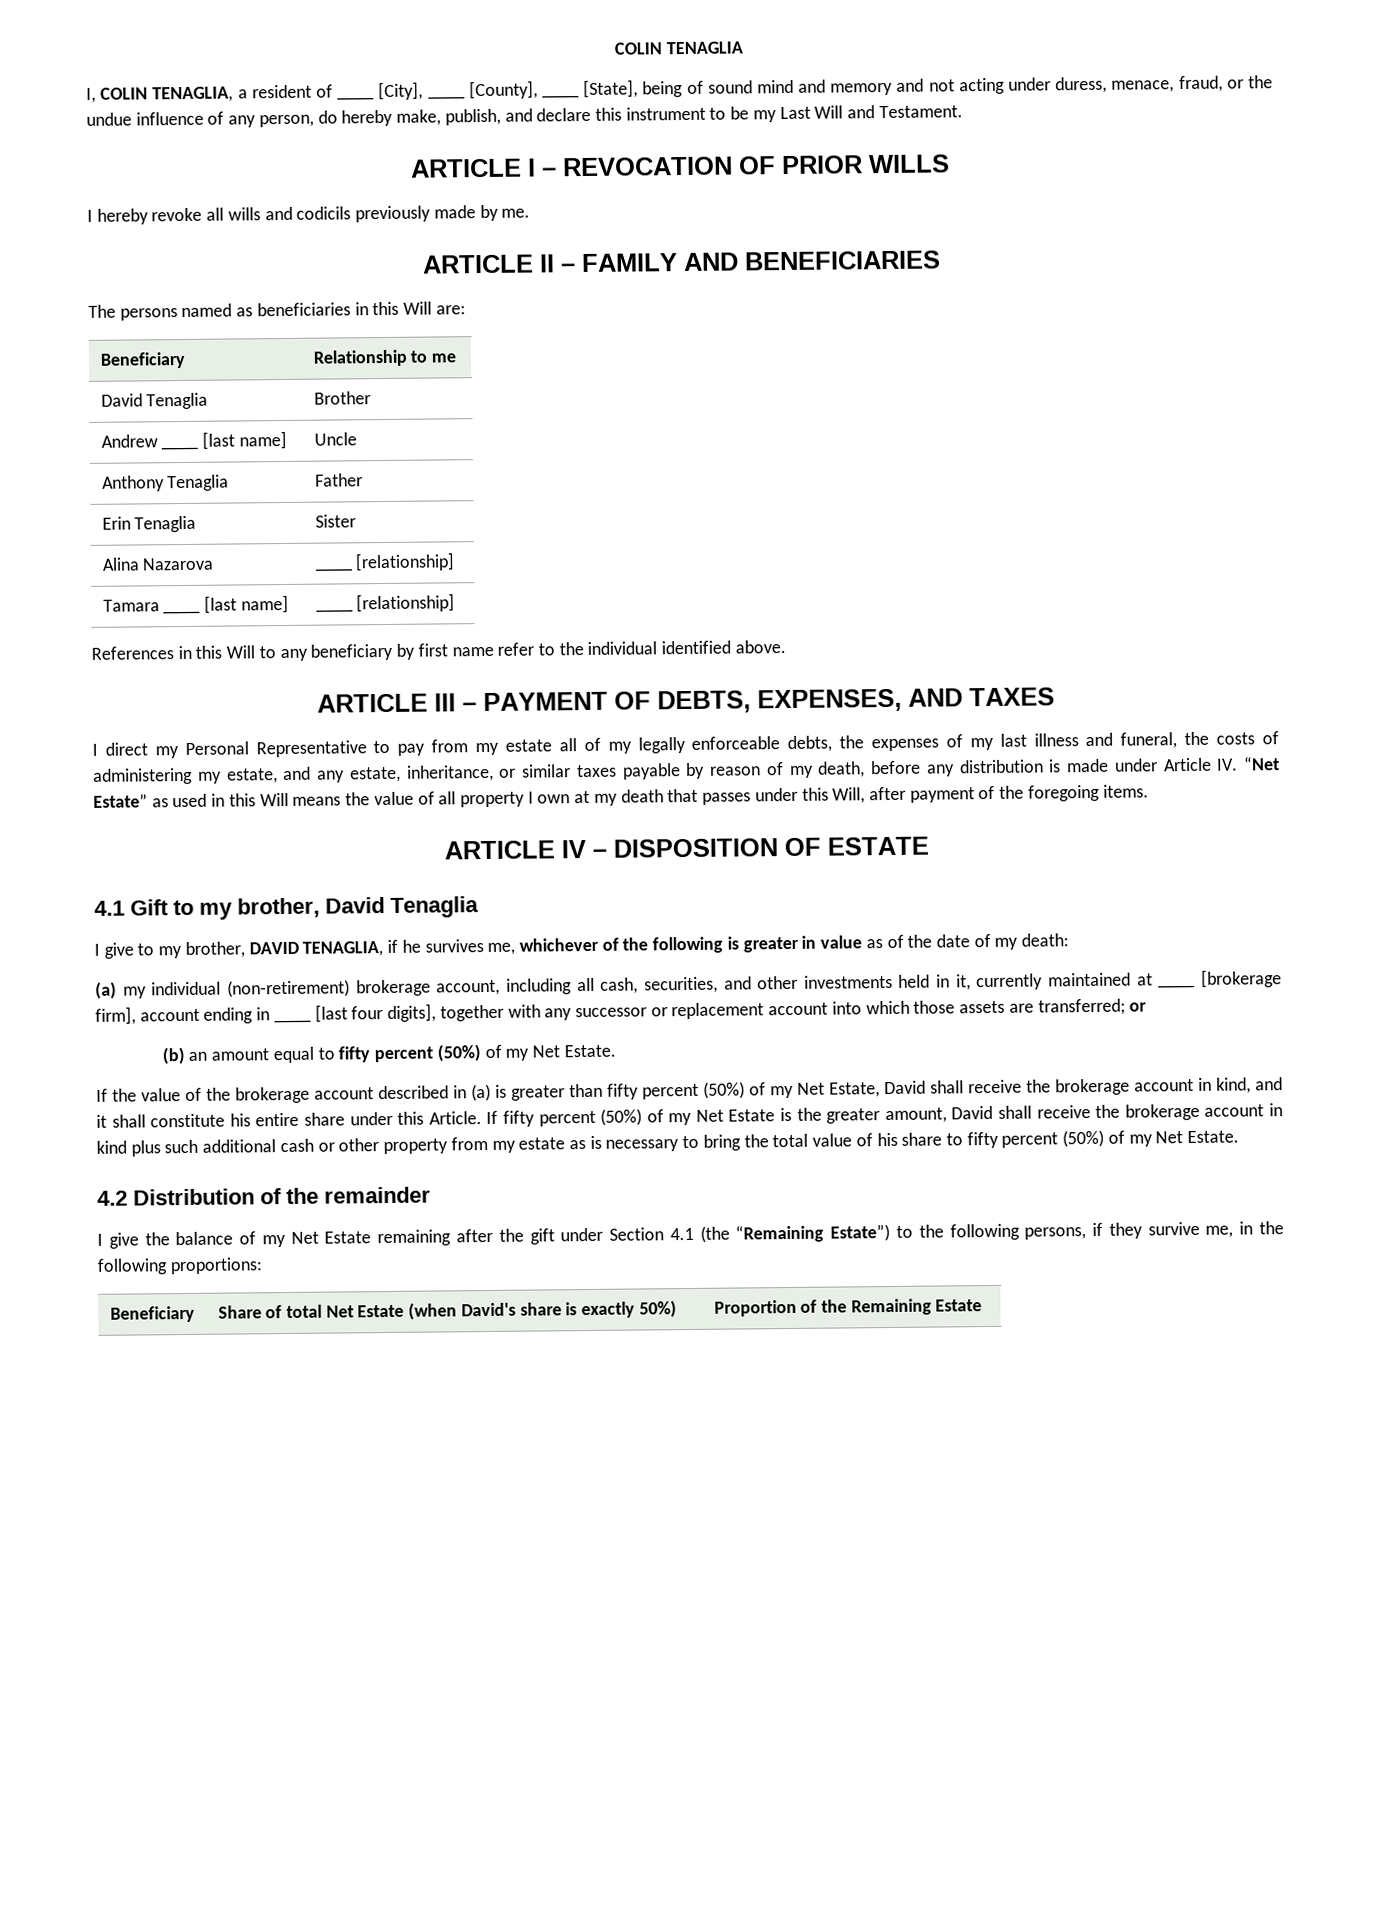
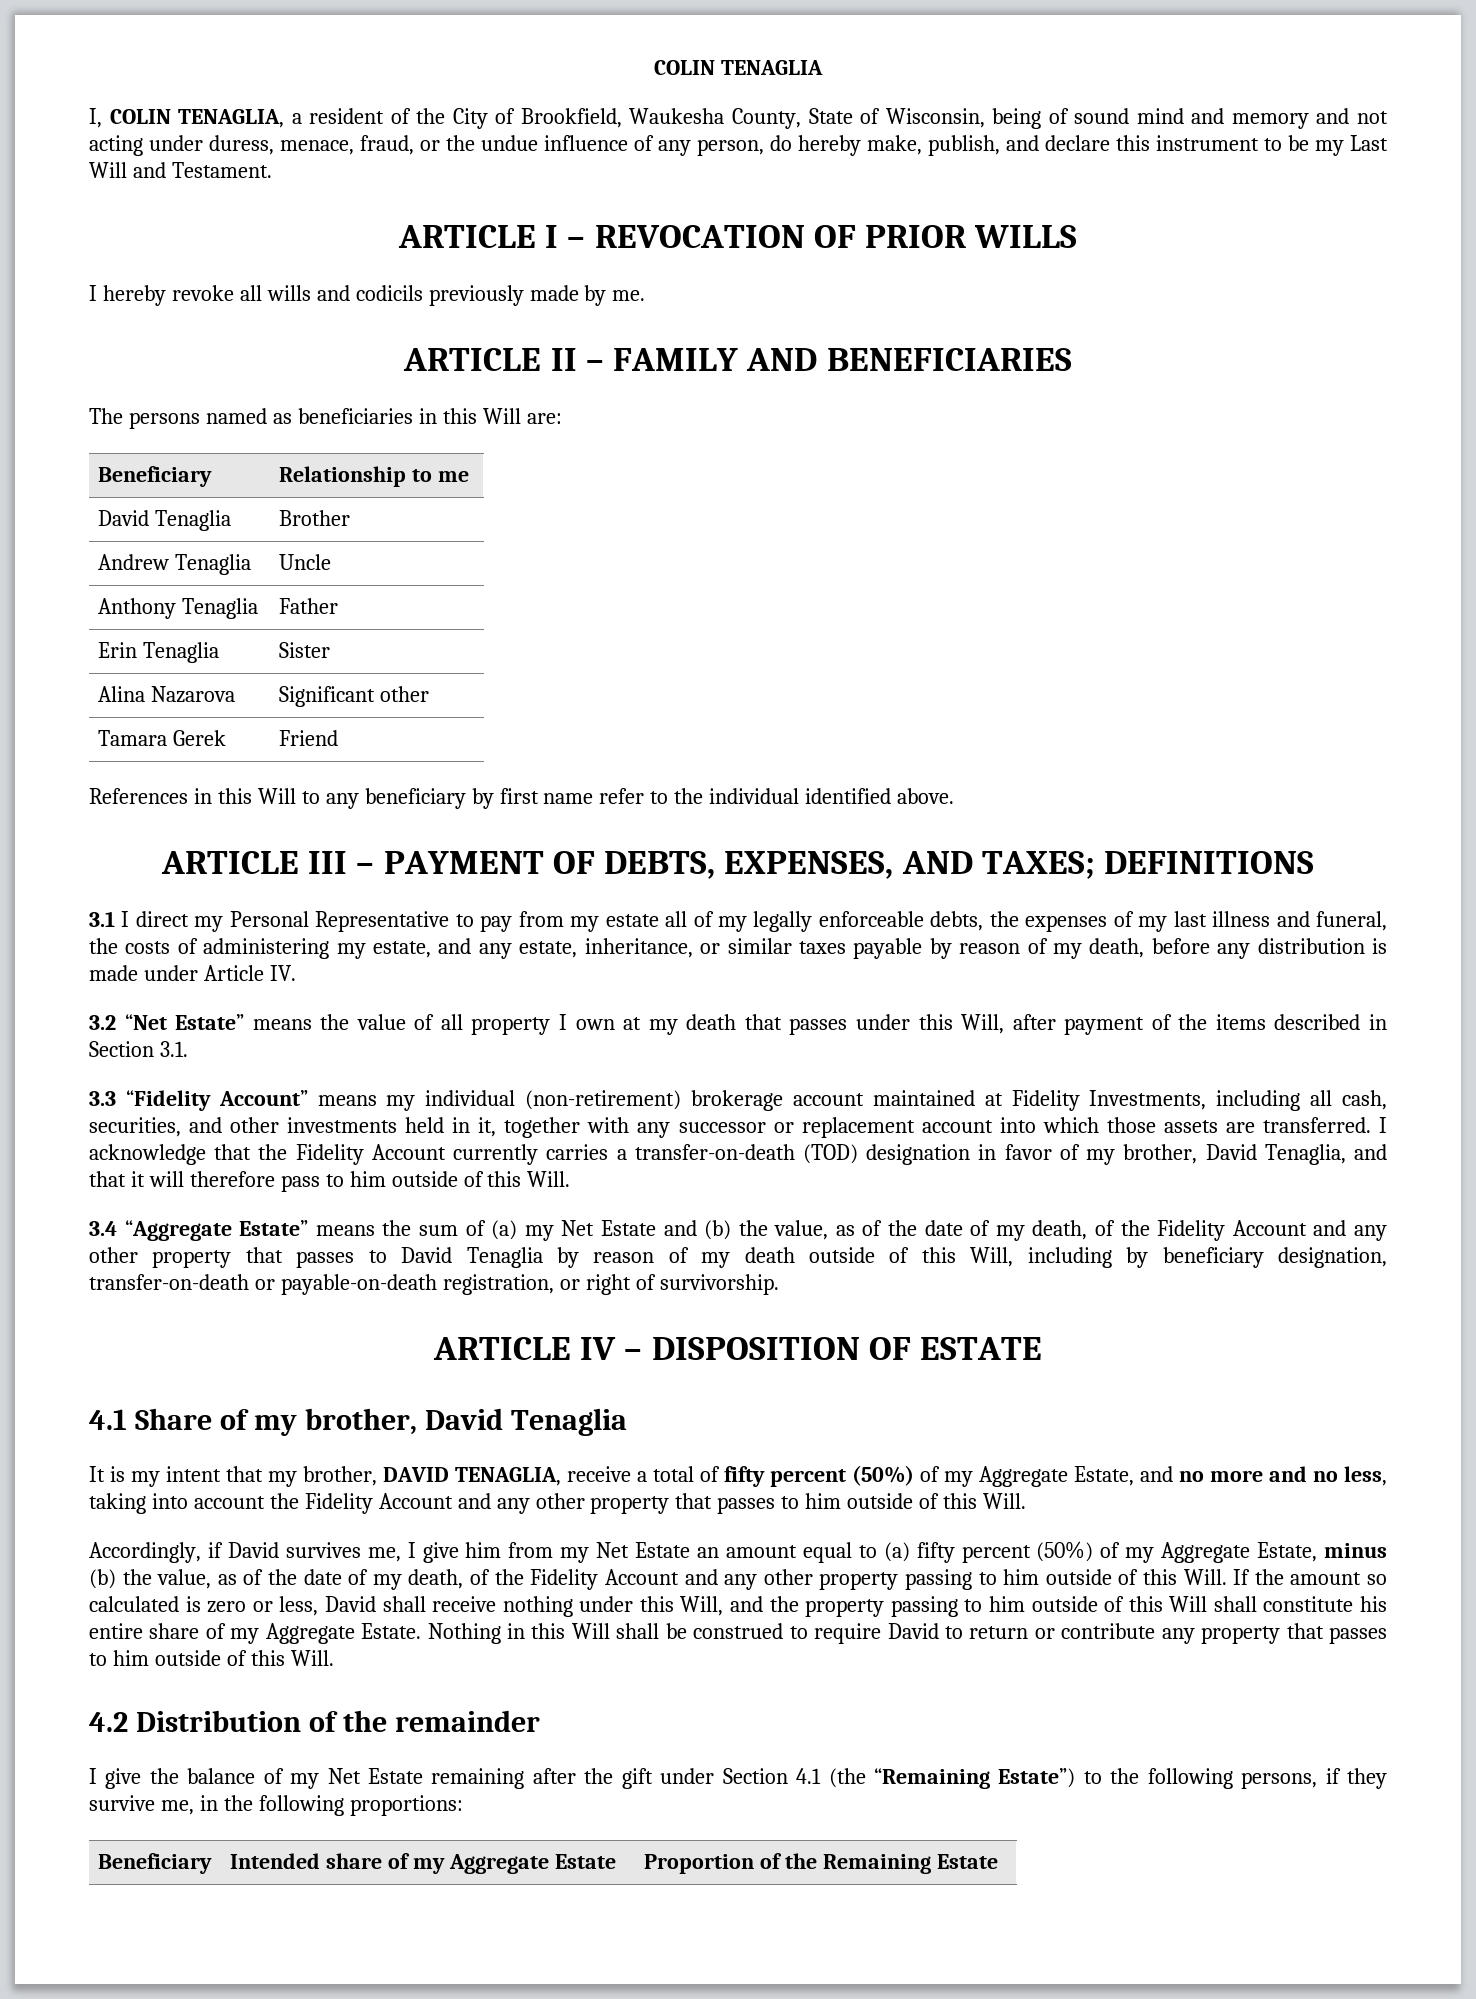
- I, COLIN TENAGLIA, a resident of ____ [City], ____ [County], ____ [State], being of sound mind and memory and not acting under duress, menace, fraud, or the undue influence of any person, do hereby make, publish, and declare this instrument to be my Last Will and Testament.
+ I, COLIN TENAGLIA, a resident of the City of Brookfield, Waukesha County, State of Wisconsin, being of sound mind and memory and not acting under duress, menace, fraud, or the undue influence of any person, do hereby make, publish, and declare this instrument to be my Last Will and Testament.
- Andrew ____ [last name] | Uncle
+ Andrew Tenaglia | Uncle
- Alina Nazarova | ____ [relationship]
+ Alina Nazarova | Significant other
- Tamara ____ [last name] | ____ [relationship]
+ Tamara Gerek | Friend
- ARTICLE III – PAYMENT OF DEBTS, EXPENSES, AND TAXES
- I direct my Personal Representative to pay from my estate all of my legally enforceable debts, the expenses of my last illness and funeral, the costs of administering my estate, and any estate, inheritance, or similar taxes payable by reason of my death, before any distribution is made under Article IV. “Net Estate” as used in this Will means the value of all property I own at my death that passes under this Will, after payment of the foregoing items.
+ ARTICLE III – PAYMENT OF DEBTS, EXPENSES, AND TAXES; DEFINITIONS
+ 3.1 I direct my Personal Representative to pay from my estate all of my legally enforceable debts, the expenses of my last illness and funeral, the costs of administering my estate, and any estate, inheritance, or similar taxes payable by reason of my death, before any distribution is made under Article IV.
+ 3.2 “Net Estate” means the value of all property I own at my death that passes under this Will, after payment of the items described in Section 3.1.
+ 3.3 “Fidelity Account” means my individual (non-retirement) brokerage account maintained at Fidelity Investments, including all cash, securities, and other investments held in it, together with any successor or replacement account into which those assets are transferred. I acknowledge that the Fidelity Account currently carries a transfer-on-death (TOD) designation in favor of my brother, David Tenaglia, and that it will therefore pass to him outside of this Will.
+ 3.4 “Aggregate Estate” means the sum of (a) my Net Estate and (b) the value, as of the date of my death, of the Fidelity Account and any other property that passes to David Tenaglia by reason of my death outside of this Will, including by beneficiary designation, transfer-on-death or payable-on-death registration, or right of survivorship.
  ARTICLE IV – DISPOSITION OF ESTATE
- 4.1 Gift to my brother, David Tenaglia
- I give to my brother, DAVID TENAGLIA, if he survives me, whichever of the following is greater in value as of the date of my death:
- (a) my individual (non-retirement) brokerage account, including all cash, securities, and other investments held in it, currently maintained at ____ [brokerage firm], account ending in ____ [last four digits], together with any successor or replacement account into which those assets are transferred; or
- (b) an amount equal to fifty percent (50%) of my Net Estate.
- If the value of the brokerage account described in (a) is greater than fifty percent (50%) of my Net Estate, David shall receive the brokerage account in kind, and it shall constitute his entire share under this Article. If fifty percent (50%) of my Net Estate is the greater amount, David shall receive the brokerage account in kind plus such additional cash or other property from my estate as is necessary to bring the total value of his share to fifty percent (50%) of my Net Estate.
+ 4.1 Share of my brother, David Tenaglia
+ It is my intent that my brother, DAVID TENAGLIA, receive a total of fifty percent (50%) of my Aggregate Estate, and no more and no less, taking into account the Fidelity Account and any other property that passes to him outside of this Will.
+ Accordingly, if David survives me, I give him from my Net Estate an amount equal to (a) fifty percent (50%) of my Aggregate Estate, minus (b) the value, as of the date of my death, of the Fidelity Account and any other property passing to him outside of this Will. If the amount so calculated is zero or less, David shall receive nothing under this Will, and the property passing to him outside of this Will shall constitute his entire share of my Aggregate Estate. Nothing in this Will shall be construed to require David to return or contribute any property that passes to him outside of this Will.
- Beneficiary | Share of total Net Estate (when David's share is exactly 50%) | Proportion of the Remaining Estate
+ Beneficiary | Intended share of my Aggregate Estate | Proportion of the Remaining Estate

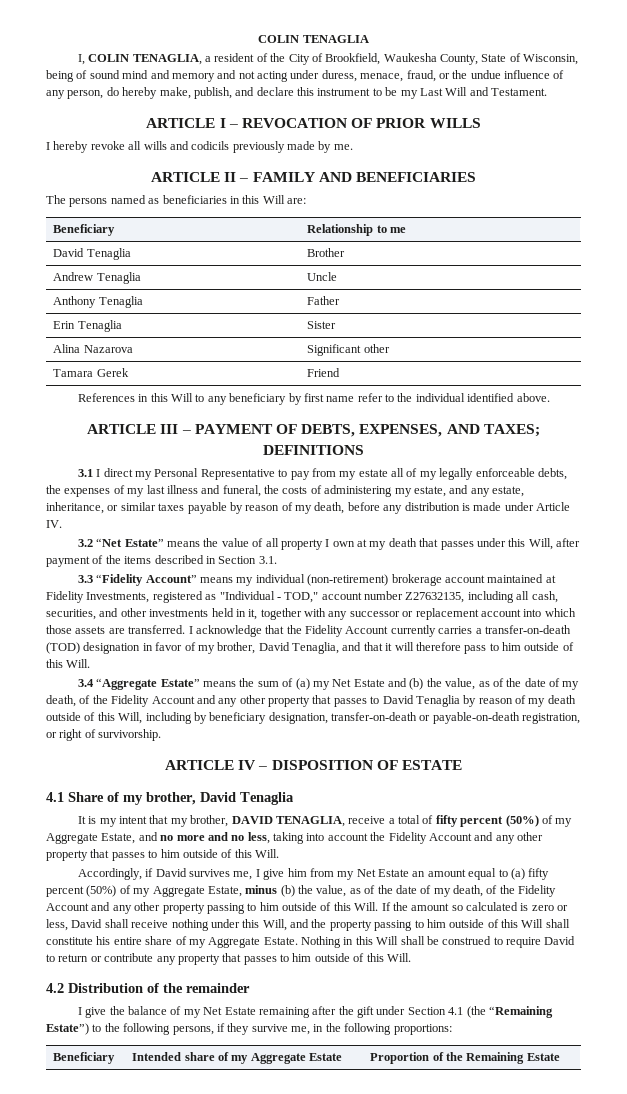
- 3.3 “Fidelity Account” means my individual (non-retirement) brokerage account maintained at Fidelity Investments, including all cash, securities, and other investments held in it, together with any successor or replacement account into which those assets are transferred.
+ 3.3 “Fidelity Account” means my individual (non-retirement) brokerage account maintained at Fidelity Investments, registered as "Individual - TOD," account number Z27632135, including all cash, securities, and other investments held in it, together with any successor or replacement account into which those assets are transferred.

